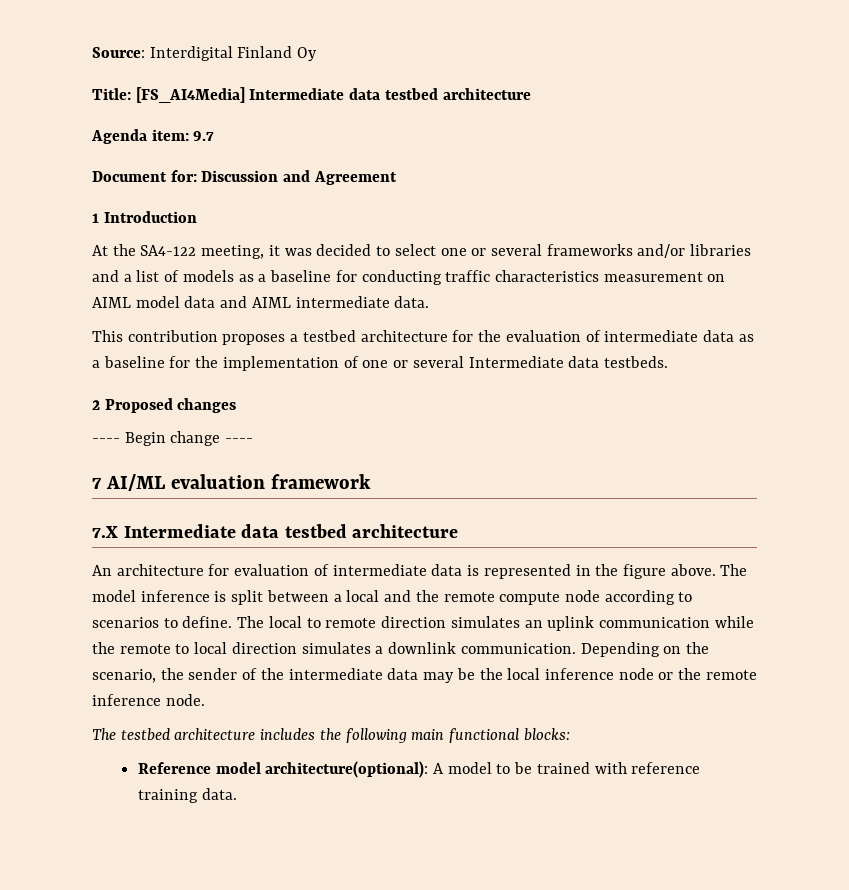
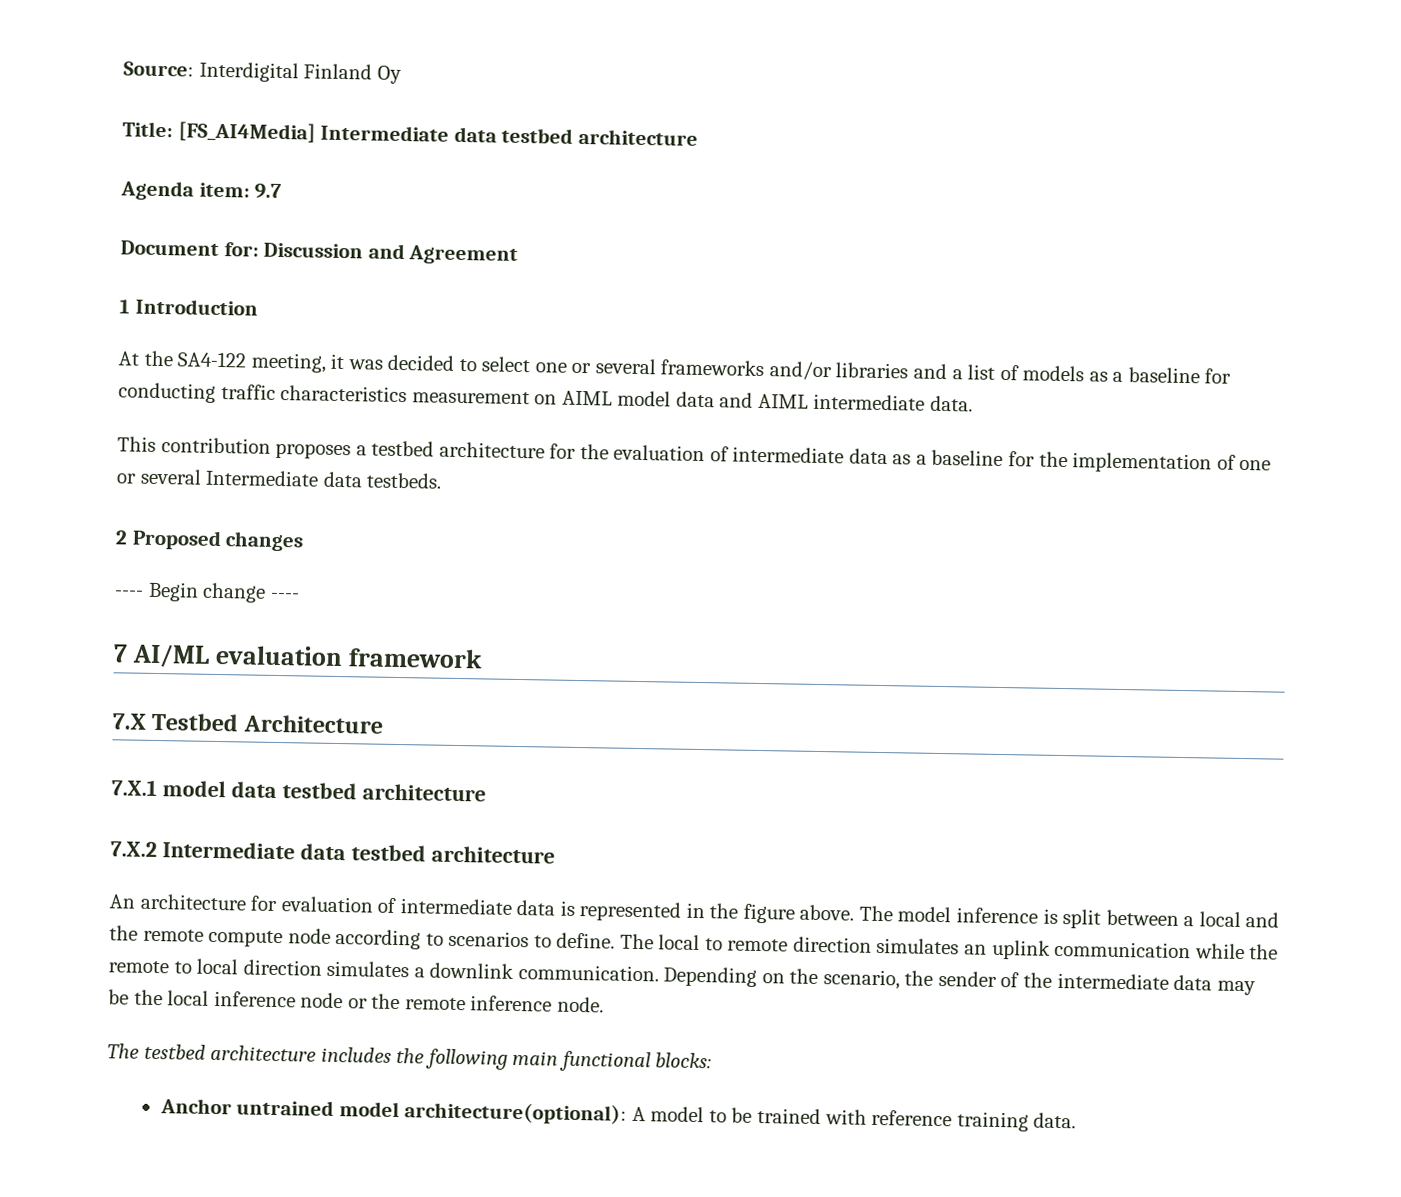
- 7.X Intermediate data testbed architecture
+ 7.X Testbed Architecture
+ 7.X.1 model data testbed architecture
+ 7.X.2 Intermediate data testbed architecture
- Reference model architecture(optional): A model to be trained with reference training data.
+ Anchor untrained model architecture(optional): A model to be trained with reference training data.

